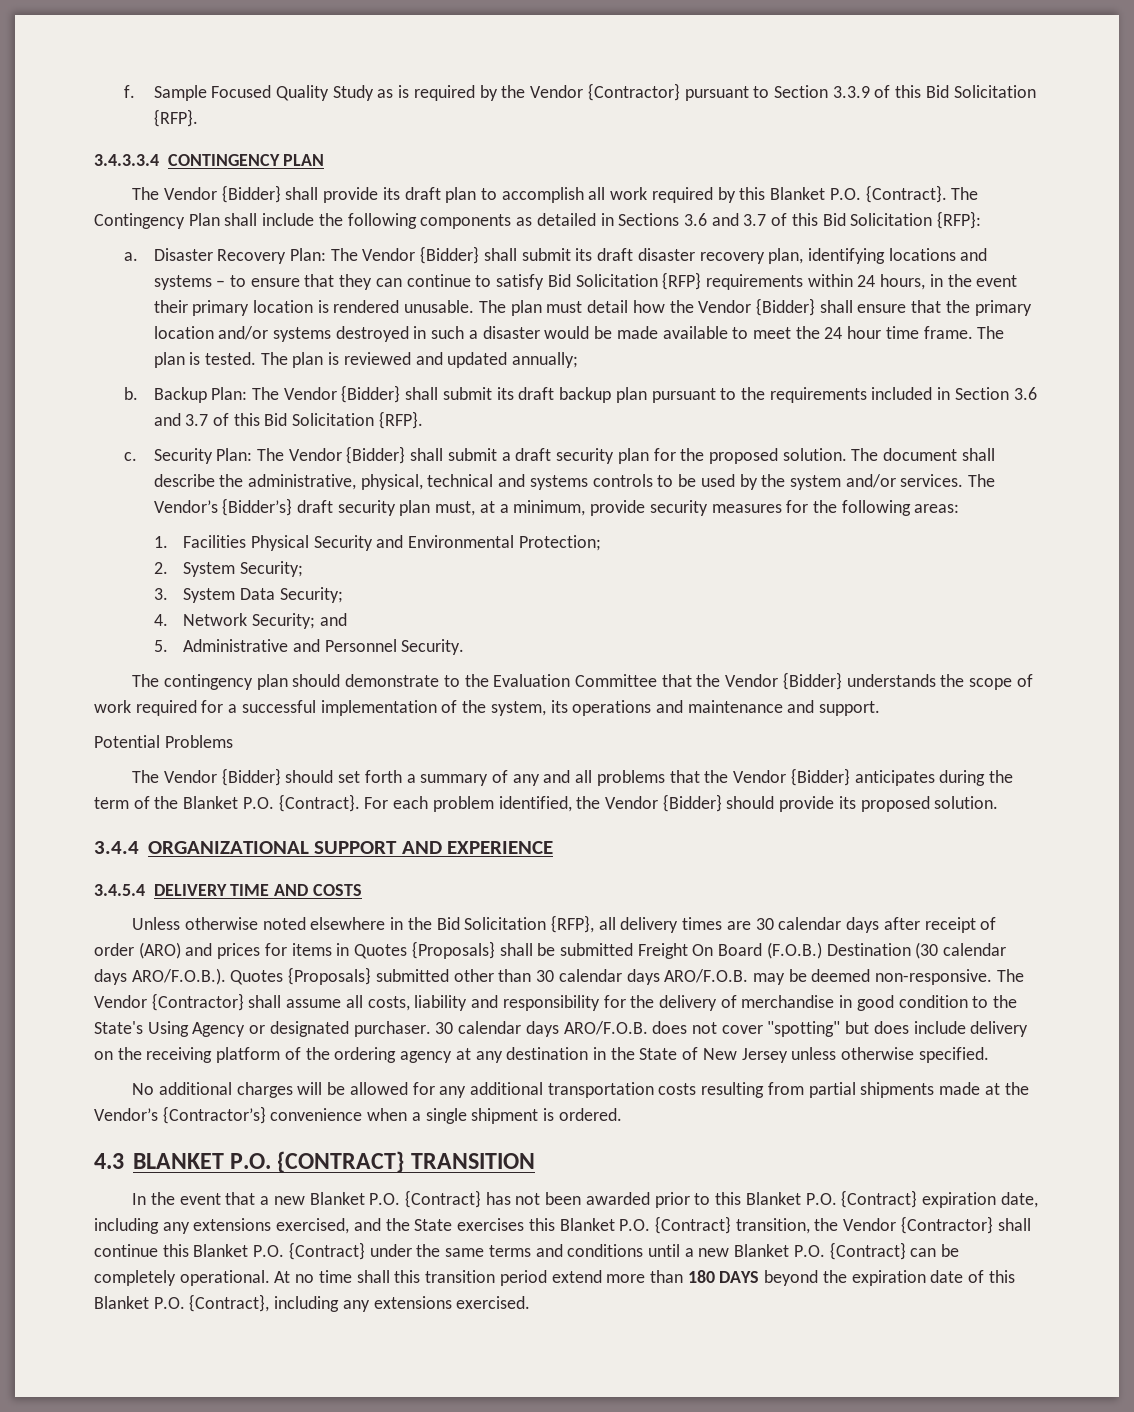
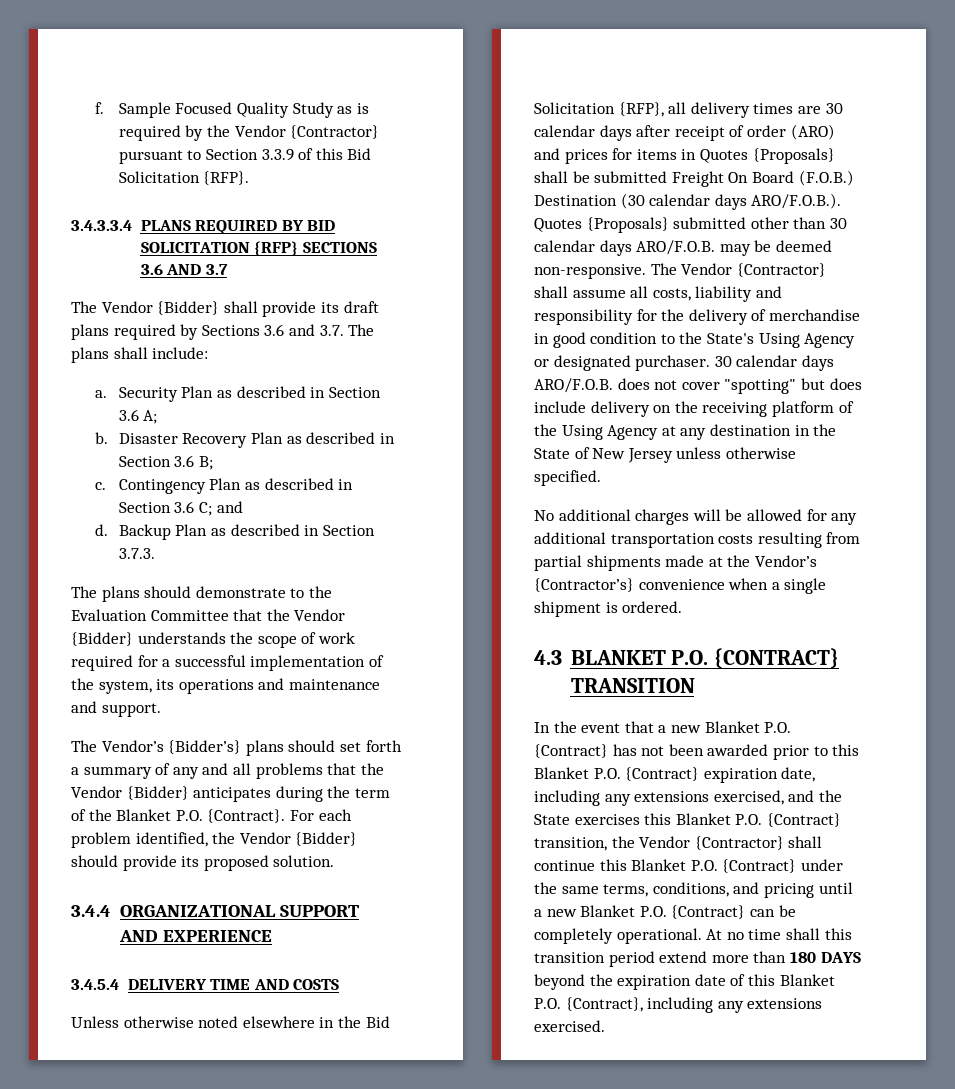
- 3.4.3.3.4 CONTINGENCY PLAN
+ 3.4.3.3.4 PLANS REQUIRED BY BID SOLICITATION {RFP} SECTIONS 3.6 AND 3.7
- The Vendor {Bidder} shall provide its draft plan to accomplish all work required by this Blanket P.O. {Contract}. The Contingency Plan shall include the following components as detailed in Sections 3.6 and 3.7 of this Bid Solicitation {RFP}:
- a. Disaster Recovery Plan: The Vendor {Bidder} shall submit its draft disaster recovery plan, identifying locations and systems – to ensure that they can continue to satisfy Bid Solicitation {RFP} requirements within 24 hours, in the event their primary location is rendered unusable. The plan must detail how the Vendor {Bidder} shall ensure that the primary location and/or systems destroyed in such a disaster would be made available to meet the 24 hour time frame. The plan is tested. The plan is reviewed and updated annually;
- b. Backup Plan: The Vendor {Bidder} shall submit its draft backup plan pursuant to the requirements included in Section 3.6 and 3.7 of this Bid Solicitation {RFP}.
- c. Security Plan: The Vendor {Bidder} shall submit a draft security plan for the proposed solution. The document shall describe the administrative, physical, technical and systems controls to be used by the system and/or services. The Vendor’s {Bidder’s} draft security plan must, at a minimum, provide security measures for the following areas:
- 1. Facilities Physical Security and Environmental Protection;
- 2. System Security;
- 3. System Data Security;
- 4. Network Security; and
- 5. Administrative and Personnel Security.
- The contingency plan should demonstrate to the Evaluation Committee that the Vendor {Bidder} understands the scope of work required for a successful implementation of the system, its operations and maintenance and support.
+ The Vendor {Bidder} shall provide its draft plans required by Sections 3.6 and 3.7. The plans shall include:
+ a. Security Plan as described in Section 3.6 A;
+ b. Disaster Recovery Plan as described in Section 3.6 B;
+ c. Contingency Plan as described in Section 3.6 C; and
+ d. Backup Plan as described in Section 3.7.3.
+ The plans should demonstrate to the Evaluation Committee that the Vendor {Bidder} understands the scope of work required for a successful implementation of the system, its operations and maintenance and support.
- Potential Problems
- The Vendor {Bidder} should set forth a summary of any and all problems that the Vendor {Bidder} anticipates during the term of the Blanket P.O. {Contract}.
+ The Vendor’s {Bidder’s} plans should set forth a summary of any and all problems that the Vendor {Bidder} anticipates during the term of the Blanket P.O. {Contract}.
- 30 calendar days ARO/F.O.B. does not cover "spotting" but does include delivery on the receiving platform of the ordering agency at any destination in the State of New Jersey unless otherwise specified.
+ 30 calendar days ARO/F.O.B. does not cover "spotting" but does include delivery on the receiving platform of the Using Agency at any destination in the State of New Jersey unless otherwise specified.
- In the event that a new Blanket P.O. {Contract} has not been awarded prior to this Blanket P.O. {Contract} expiration date, including any extensions exercised, and the State exercises this Blanket P.O. {Contract} transition, the Vendor {Contractor} shall continue this Blanket P.O. {Contract} under the same terms and conditions until a new Blanket P.O. {Contract} can be completely operational.
+ In the event that a new Blanket P.O. {Contract} has not been awarded prior to this Blanket P.O. {Contract} expiration date, including any extensions exercised, and the State exercises this Blanket P.O. {Contract} transition, the Vendor {Contractor} shall continue this Blanket P.O. {Contract} under the same terms, conditions, and pricing until a new Blanket P.O. {Contract} can be completely operational.

